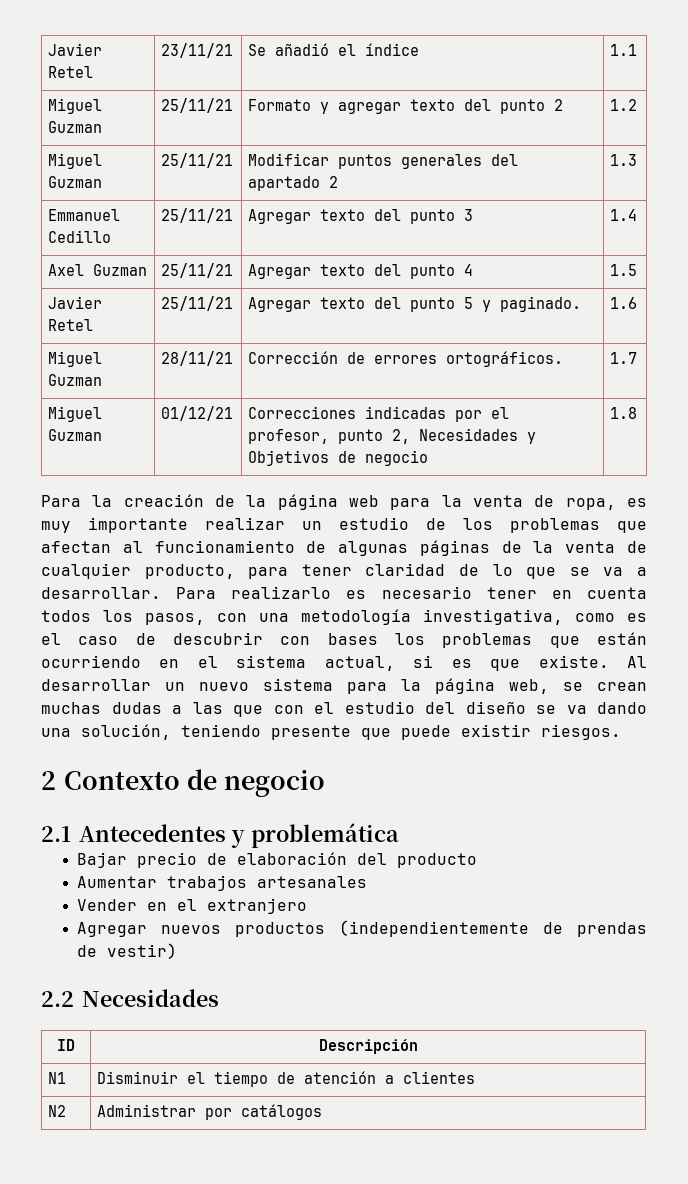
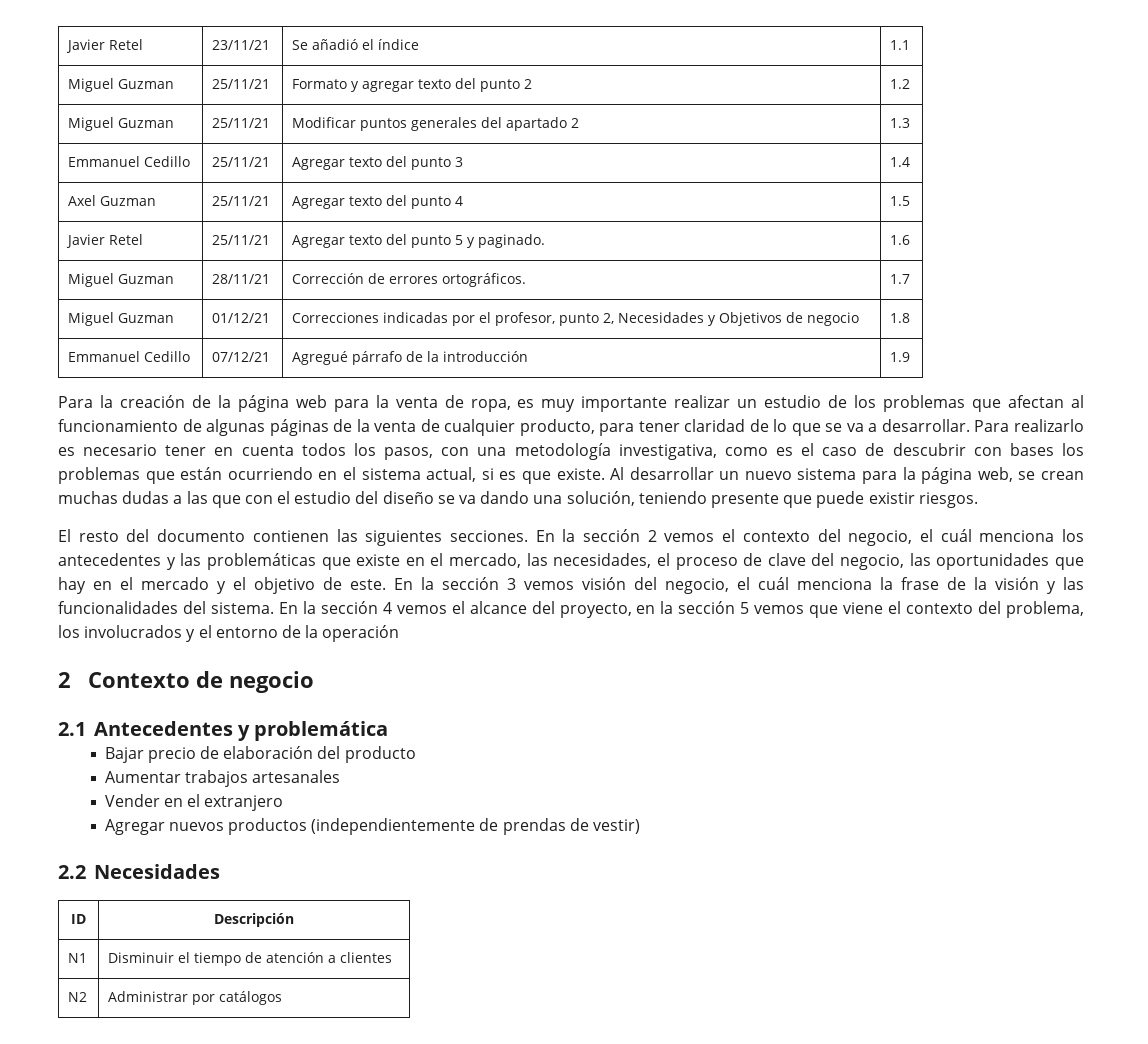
+ Emmanuel Cedillo | 07/12/21 | Agregué párrafo de la introducción | 1.9
+ El resto del documento contienen las siguientes secciones. En la sección 2 vemos el contexto del negocio, el cuál menciona los antecedentes y las problemáticas que existe en el mercado, las necesidades, el proceso de clave del negocio, las oportunidades que hay en el mercado y el objetivo de este. En la sección 3 vemos visión del negocio, el cuál menciona la frase de la visión y las funcionalidades del sistema. En la sección 4 vemos el alcance del proyecto, en la sección 5 vemos que viene el contexto del problema, los involucrados y el entorno de la operación

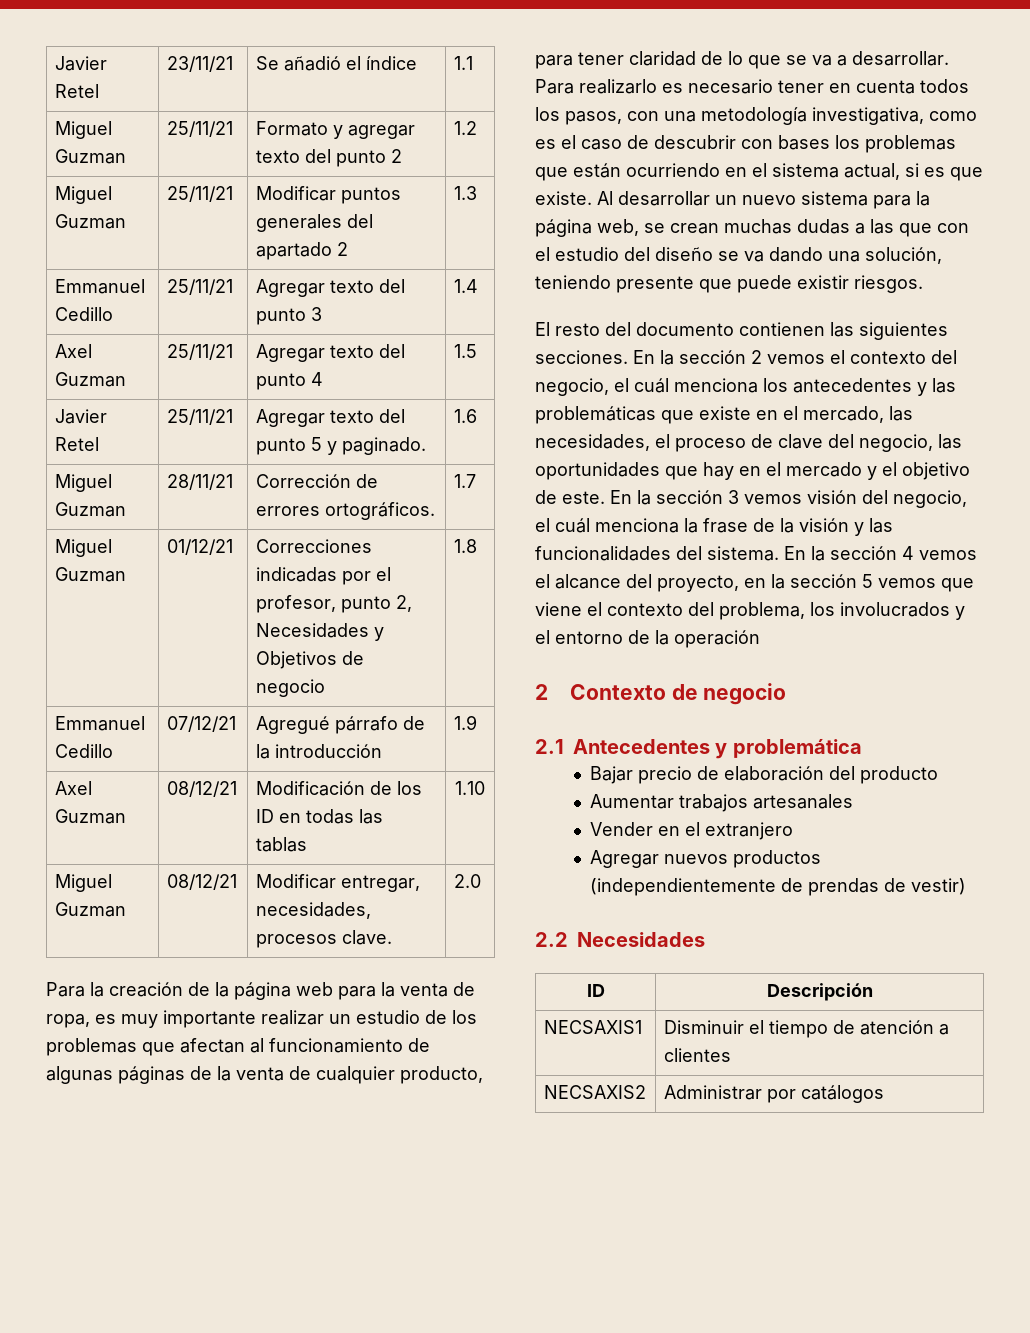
+ Axel Guzman | 08/12/21 | Modificación de los ID en todas las tablas | 1.10
+ Miguel Guzman | 08/12/21 | Modificar entregar, necesidades, procesos clave. | 2.0
- N1 | Disminuir el tiempo de atención a clientes
+ NECSAXIS1 | Disminuir el tiempo de atención a clientes
- N2 | Administrar por catálogos
+ NECSAXIS2 | Administrar por catálogos

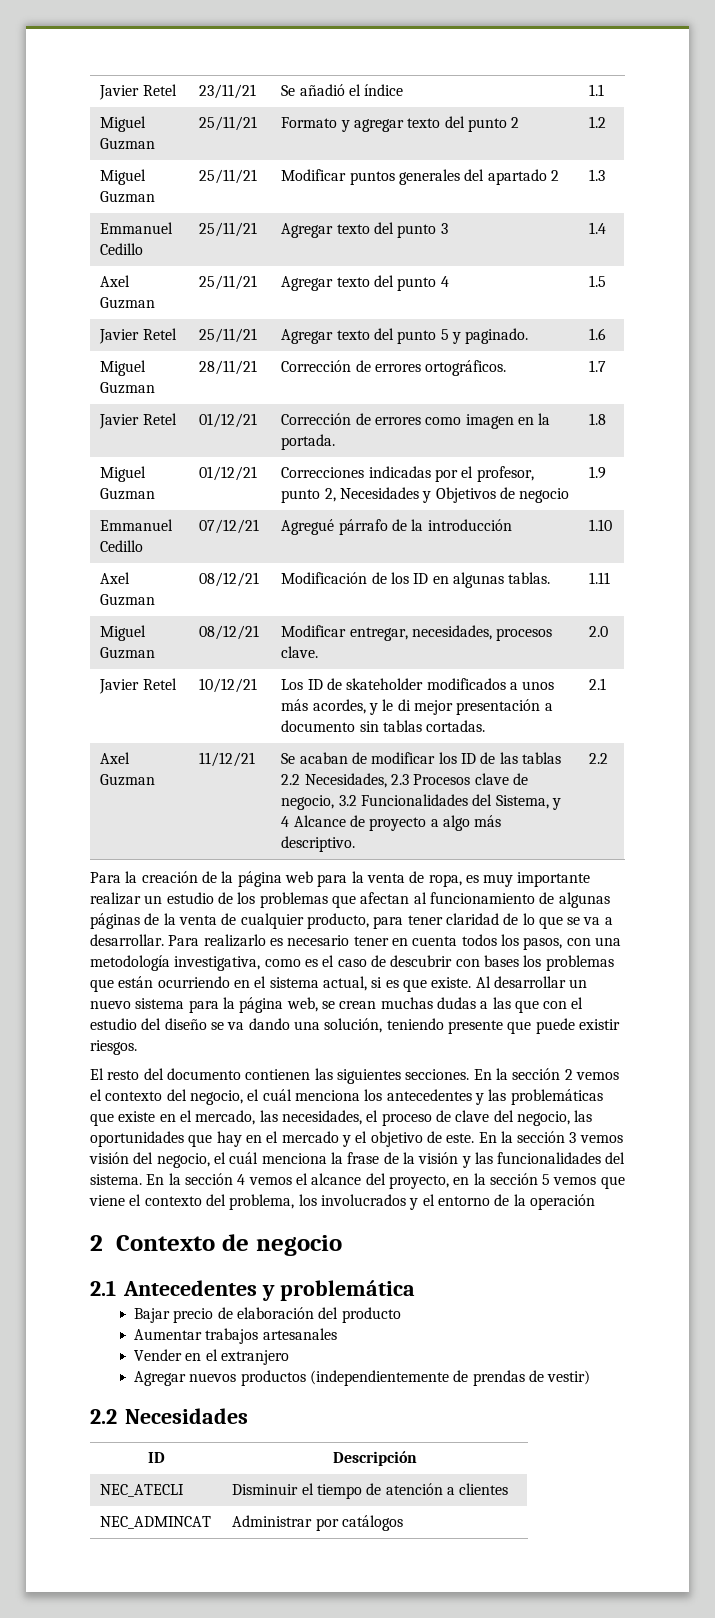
+ Javier Retel | 01/12/21 | Corrección de errores como imagen en la portada. | 1.8
- Miguel Guzman | 01/12/21 | Correcciones indicadas por el profesor, punto 2, Necesidades y Objetivos de negocio | 1.8
+ Miguel Guzman | 01/12/21 | Correcciones indicadas por el profesor, punto 2, Necesidades y Objetivos de negocio | 1.9
- Emmanuel Cedillo | 07/12/21 | Agregué párrafo de la introducción | 1.9
+ Emmanuel Cedillo | 07/12/21 | Agregué párrafo de la introducción | 1.10
- Axel Guzman | 08/12/21 | Modificación de los ID en todas las tablas | 1.10
+ Axel Guzman | 08/12/21 | Modificación de los ID en algunas tablas. | 1.11
+ Javier Retel | 10/12/21 | Los ID de skateholder modificados a unos más acordes, y le di mejor presentación a documento sin tablas cortadas. | 2.1
+ Axel Guzman | 11/12/21 | Se acaban de modificar los ID de las tablas 2.2 Necesidades, 2.3 Procesos clave de negocio, 3.2 Funcionalidades del Sistema, y 4 Alcance de proyecto a algo más descriptivo. | 2.2
- NECSAXIS1 | Disminuir el tiempo de atención a clientes
+ NEC_ATECLI | Disminuir el tiempo de atención a clientes
- NECSAXIS2 | Administrar por catálogos
+ NEC_ADMINCAT | Administrar por catálogos

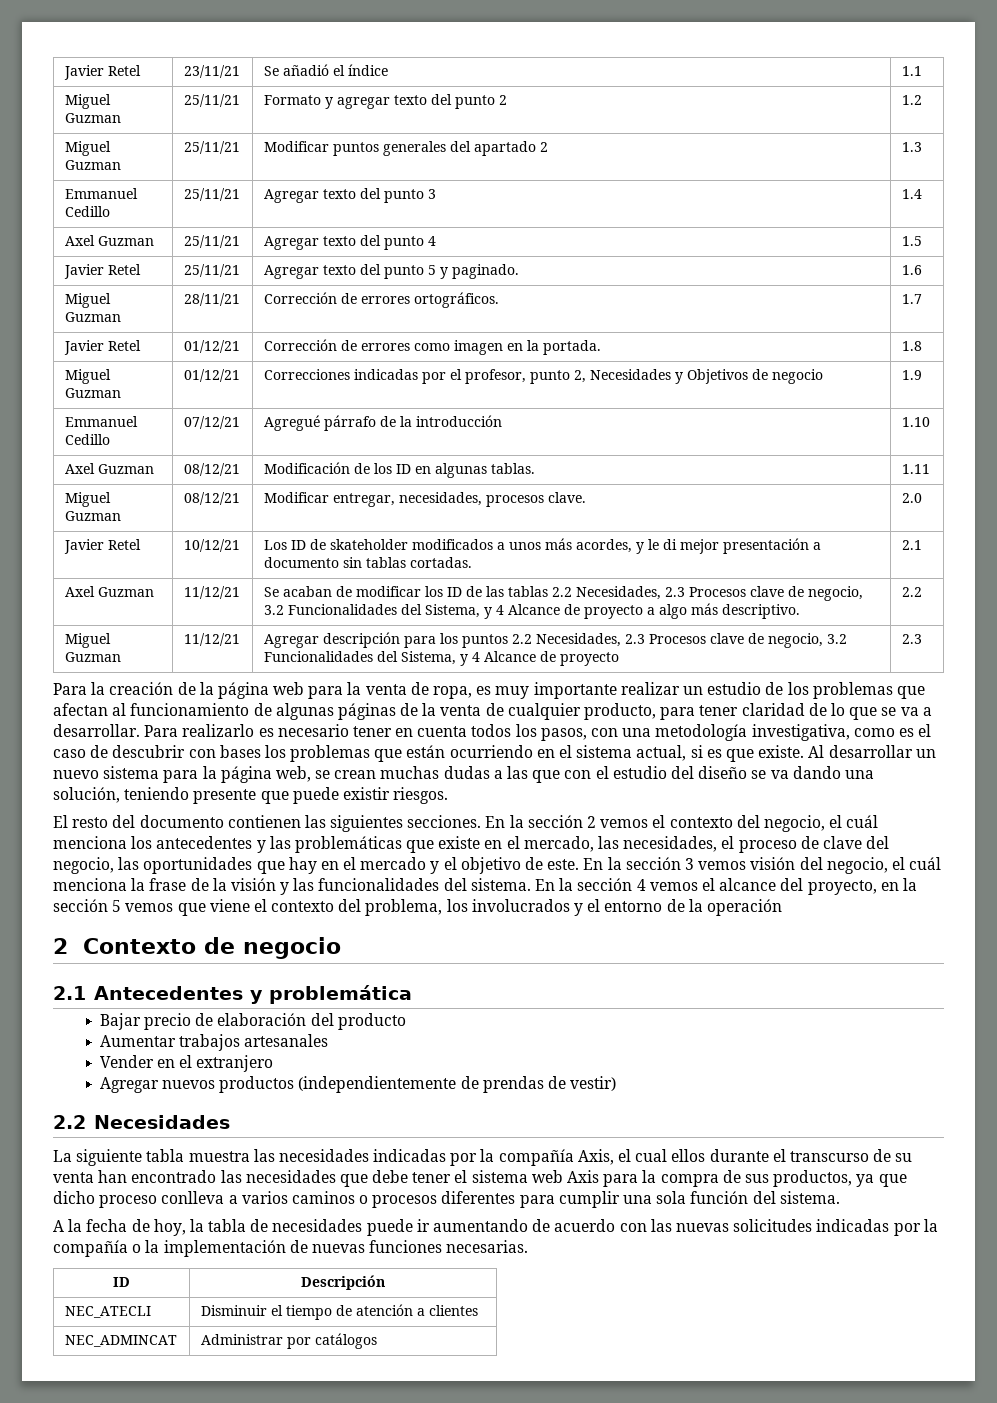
+ Miguel Guzman | 11/12/21 | Agregar descripción para los puntos 2.2 Necesidades, 2.3 Procesos clave de negocio, 3.2 Funcionalidades del Sistema, y 4 Alcance de proyecto | 2.3
+ La siguiente tabla muestra las necesidades indicadas por la compañía Axis, el cual ellos durante el transcurso de su venta han encontrado las necesidades que debe tener el sistema web Axis para la compra de sus productos, ya que dicho proceso conlleva a varios caminos o procesos diferentes para cumplir una sola función del sistema.
+ A la fecha de hoy, la tabla de necesidades puede ir aumentando de acuerdo con las nuevas solicitudes indicadas por la compañía o la implementación de nuevas funciones necesarias.

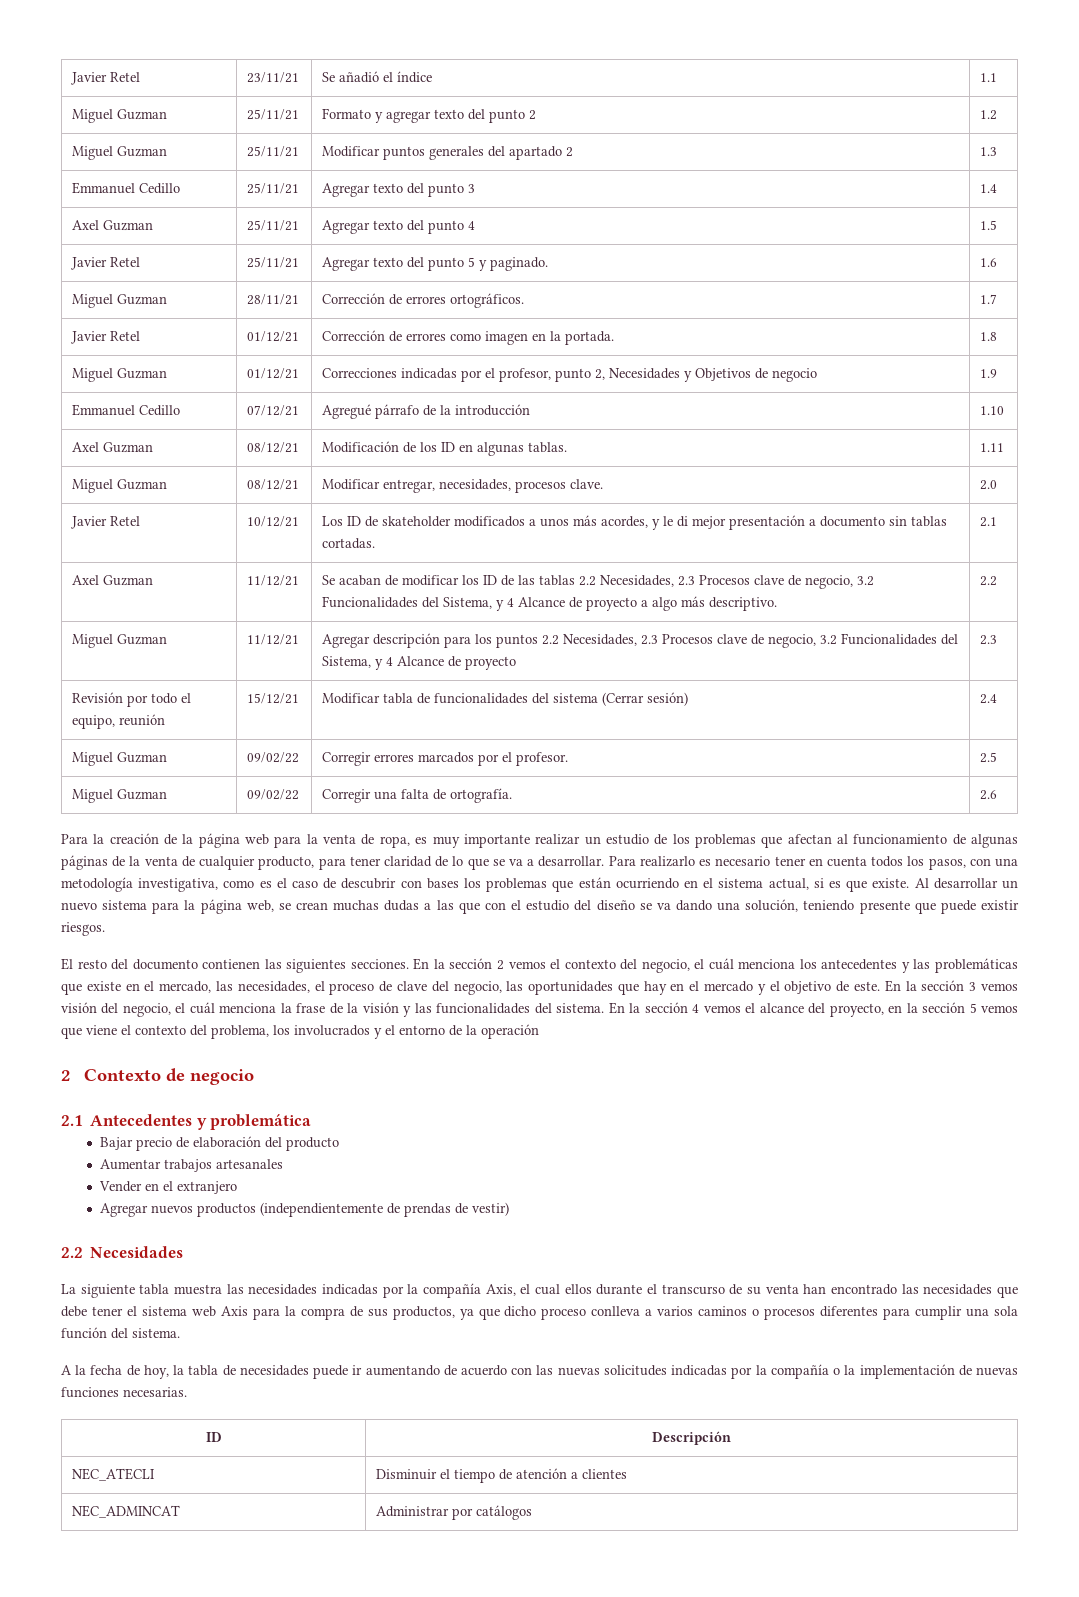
+ Revisión por todo el equipo, reunión | 15/12/21 | Modificar tabla de funcionalidades del sistema (Cerrar sesión) | 2.4
+ Miguel Guzman | 09/02/22 | Corregir errores marcados por el profesor. | 2.5
+ Miguel Guzman | 09/02/22 | Corregir una falta de ortografía. | 2.6

